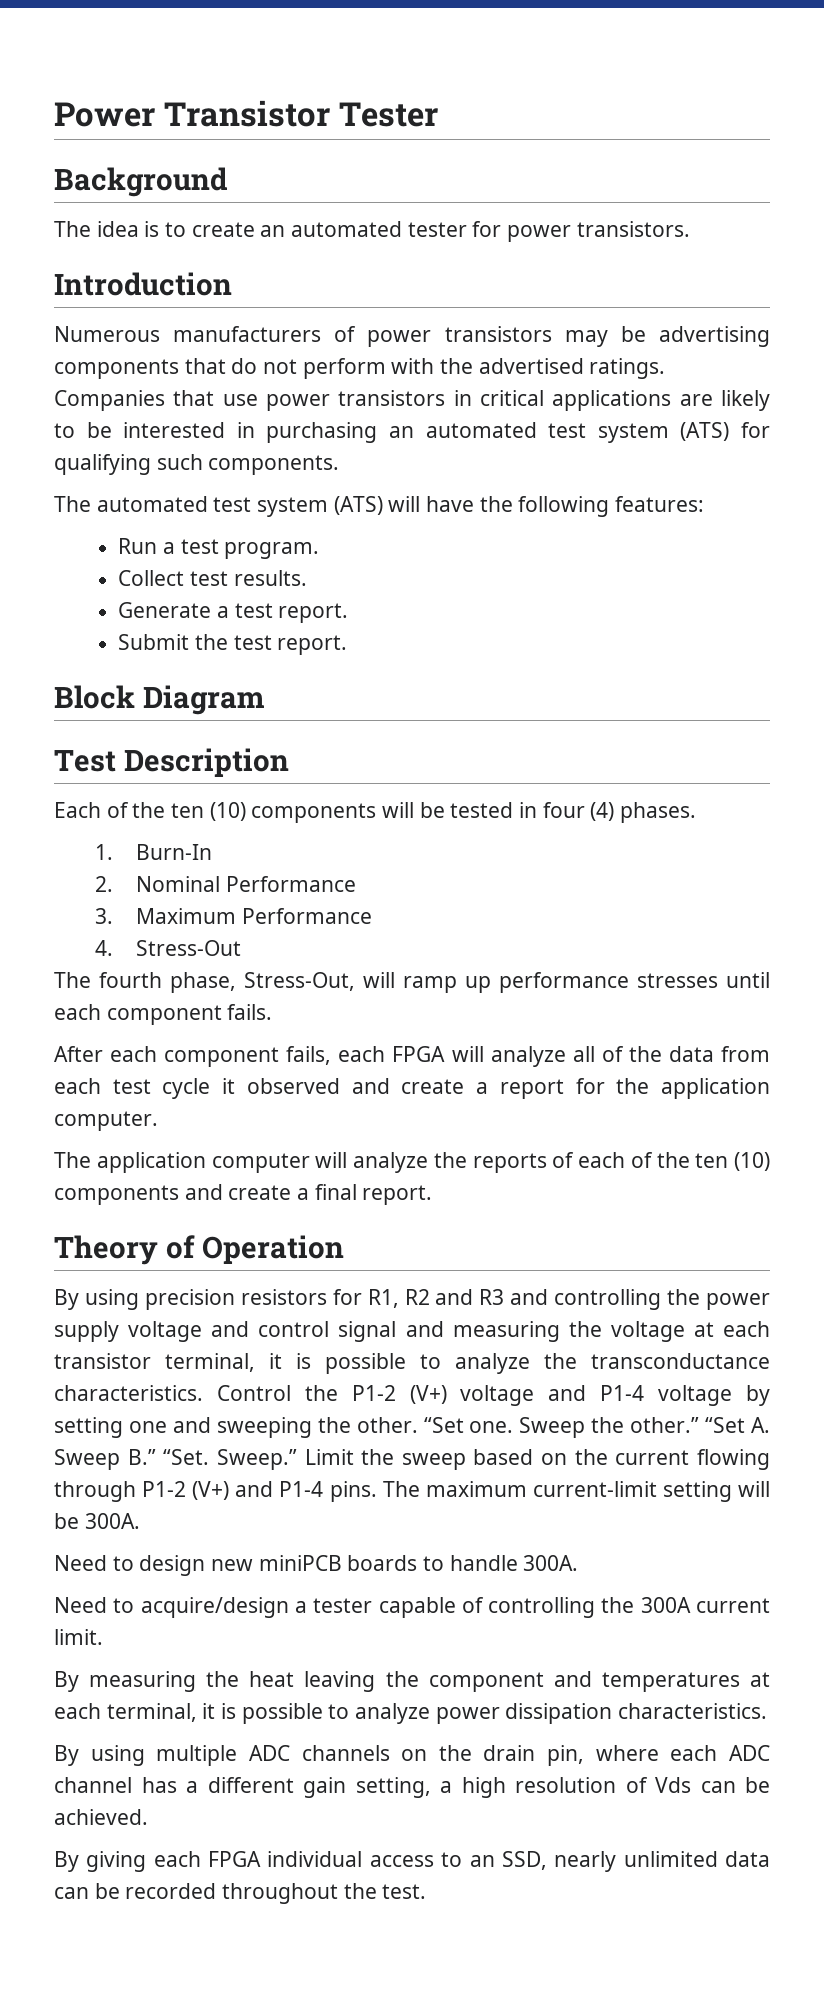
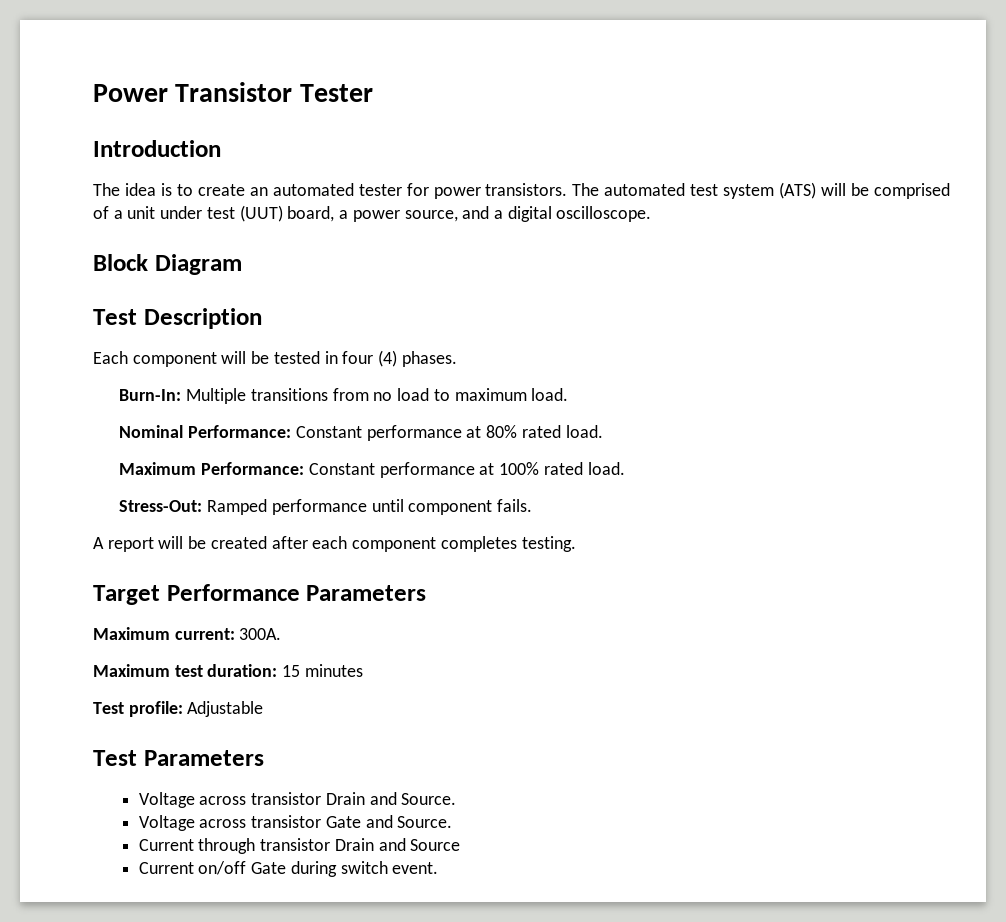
- Background
+ Introduction
- The idea is to create an automated tester for power transistors.
- Introduction
- Numerous manufacturers of power transistors may be advertising components that do not perform with the advertised ratings. Companies that use power transistors in critical applications are likely to be interested in purchasing an automated test system (ATS) for qualifying such components.
- The automated test system (ATS) will have the following features:
- Run a test program.
- Collect test results.
- Generate a test report.
- Submit the test report.
+ The idea is to create an automated tester for power transistors. The automated test system (ATS) will be comprised of a unit under test (UUT) board, a power source, and a digital oscilloscope.
- Each of the ten (10) components will be tested in four (4) phases.
+ Each component will be tested in four (4) phases.
- 1. Burn-In
- 2. Nominal Performance
- 3. Maximum Performance
- 4. Stress-Out
- The fourth phase, Stress-Out, will ramp up performance stresses until each component fails.
- After each component fails, each FPGA will analyze all of the data from each test cycle it observed and create a report for the application computer.
- The application computer will analyze the reports of each of the ten (10) components and create a final report.
- Theory of Operation
- By using precision resistors for R1, R2 and R3 and controlling the power supply voltage and control signal and measuring the voltage at each transistor terminal, it is possible to analyze the transconductance characteristics. Control the P1-2 (V+) voltage and P1-4 voltage by setting one and sweeping the other. “Set one. Sweep the other.” “Set A. Sweep B.” “Set. Sweep.” Limit the sweep based on the current flowing through P1-2 (V+) and P1-4 pins. The maximum current-limit setting will be 300A.
- Need to design new miniPCB boards to handle 300A.
- Need to acquire/design a tester capable of controlling the 300A current limit.
- By measuring the heat leaving the component and temperatures at each terminal, it is possible to analyze power dissipation characteristics.
- By using multiple ADC channels on the drain pin, where each ADC channel has a different gain setting, a high resolution of Vds can be achieved.
- By giving each FPGA individual access to an SSD, nearly unlimited data can be recorded throughout the test.
+ Burn-In: Multiple transitions from no load to maximum load.
+ Nominal Performance: Constant performance at 80% rated load.
+ Maximum Performance: Constant performance at 100% rated load.
+ Stress-Out: Ramped performance until component fails.
+ A report will be created after each component completes testing.
+ Target Performance Parameters
+ Maximum current: 300A.
+ Maximum test duration: 15 minutes
+ Test profile: Adjustable
+ Test Parameters
+ Voltage across transistor Drain and Source.
+ Voltage across transistor Gate and Source.
+ Current through transistor Drain and Source
+ Current on/off Gate during switch event.

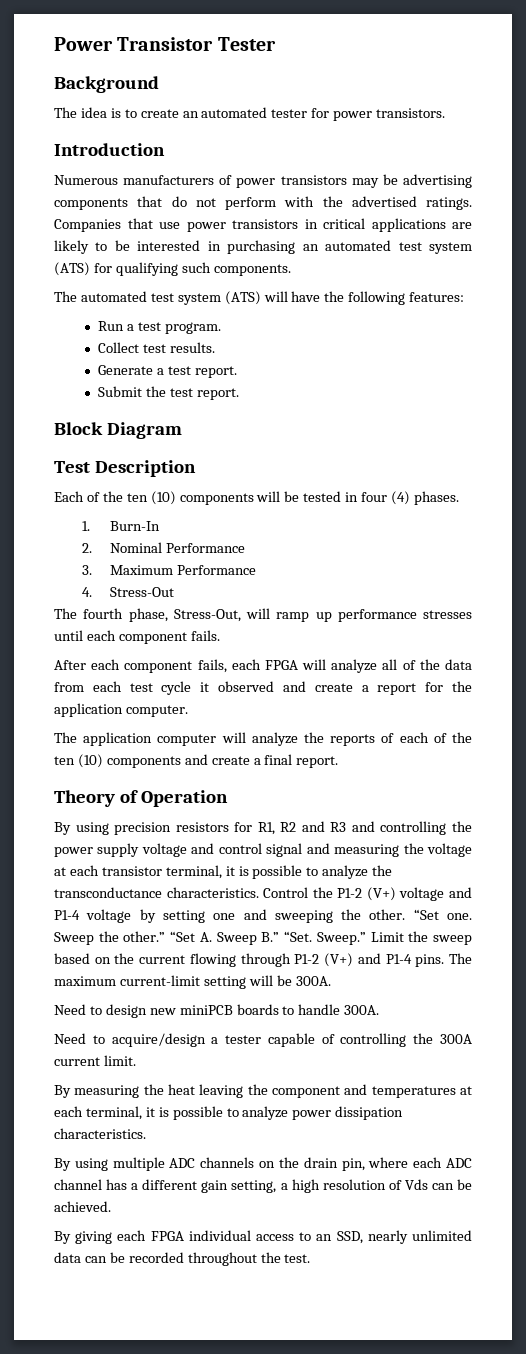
- Introduction
+ Background
- The idea is to create an automated tester for power transistors. The automated test system (ATS) will be comprised of a unit under test (UUT) board, a power source, and a digital oscilloscope.
+ The idea is to create an automated tester for power transistors.
+ Introduction
+ Numerous manufacturers of power transistors may be advertising components that do not perform with the advertised ratings. Companies that use power transistors in critical applications are likely to be interested in purchasing an automated test system (ATS) for qualifying such components.
+ The automated test system (ATS) will have the following features:
+ Run a test program.
+ Collect test results.
+ Generate a test report.
+ Submit the test report.
- Each component will be tested in four (4) phases.
+ Each of the ten (10) components will be tested in four (4) phases.
- Burn-In: Multiple transitions from no load to maximum load.
- Nominal Performance: Constant performance at 80% rated load.
- Maximum Performance: Constant performance at 100% rated load.
- Stress-Out: Ramped performance until component fails.
- A report will be created after each component completes testing.
- Target Performance Parameters
- Maximum current: 300A.
- Maximum test duration: 15 minutes
- Test profile: Adjustable
- Test Parameters
- Voltage across transistor Drain and Source.
- Voltage across transistor Gate and Source.
- Current through transistor Drain and Source
- Current on/off Gate during switch event.
+ 1. Burn-In
+ 2. Nominal Performance
+ 3. Maximum Performance
+ 4. Stress-Out
+ The fourth phase, Stress-Out, will ramp up performance stresses until each component fails.
+ After each component fails, each FPGA will analyze all of the data from each test cycle it observed and create a report for the application computer.
+ The application computer will analyze the reports of each of the ten (10) components and create a final report.
+ Theory of Operation
+ By using precision resistors for R1, R2 and R3 and controlling the power supply voltage and control signal and measuring the voltage at each transistor terminal, it is possible to analyze the transconductance characteristics. Control the P1-2 (V+) voltage and P1-4 voltage by setting one and sweeping the other. “Set one. Sweep the other.” “Set A. Sweep B.” “Set. Sweep.” Limit the sweep based on the current flowing through P1-2 (V+) and P1-4 pins. The maximum current-limit setting will be 300A.
+ Need to design new miniPCB boards to handle 300A.
+ Need to acquire/design a tester capable of controlling the 300A current limit.
+ By measuring the heat leaving the component and temperatures at each terminal, it is possible to analyze power dissipation characteristics.
+ By using multiple ADC channels on the drain pin, where each ADC channel has a different gain setting, a high resolution of Vds can be achieved.
+ By giving each FPGA individual access to an SSD, nearly unlimited data can be recorded throughout the test.

